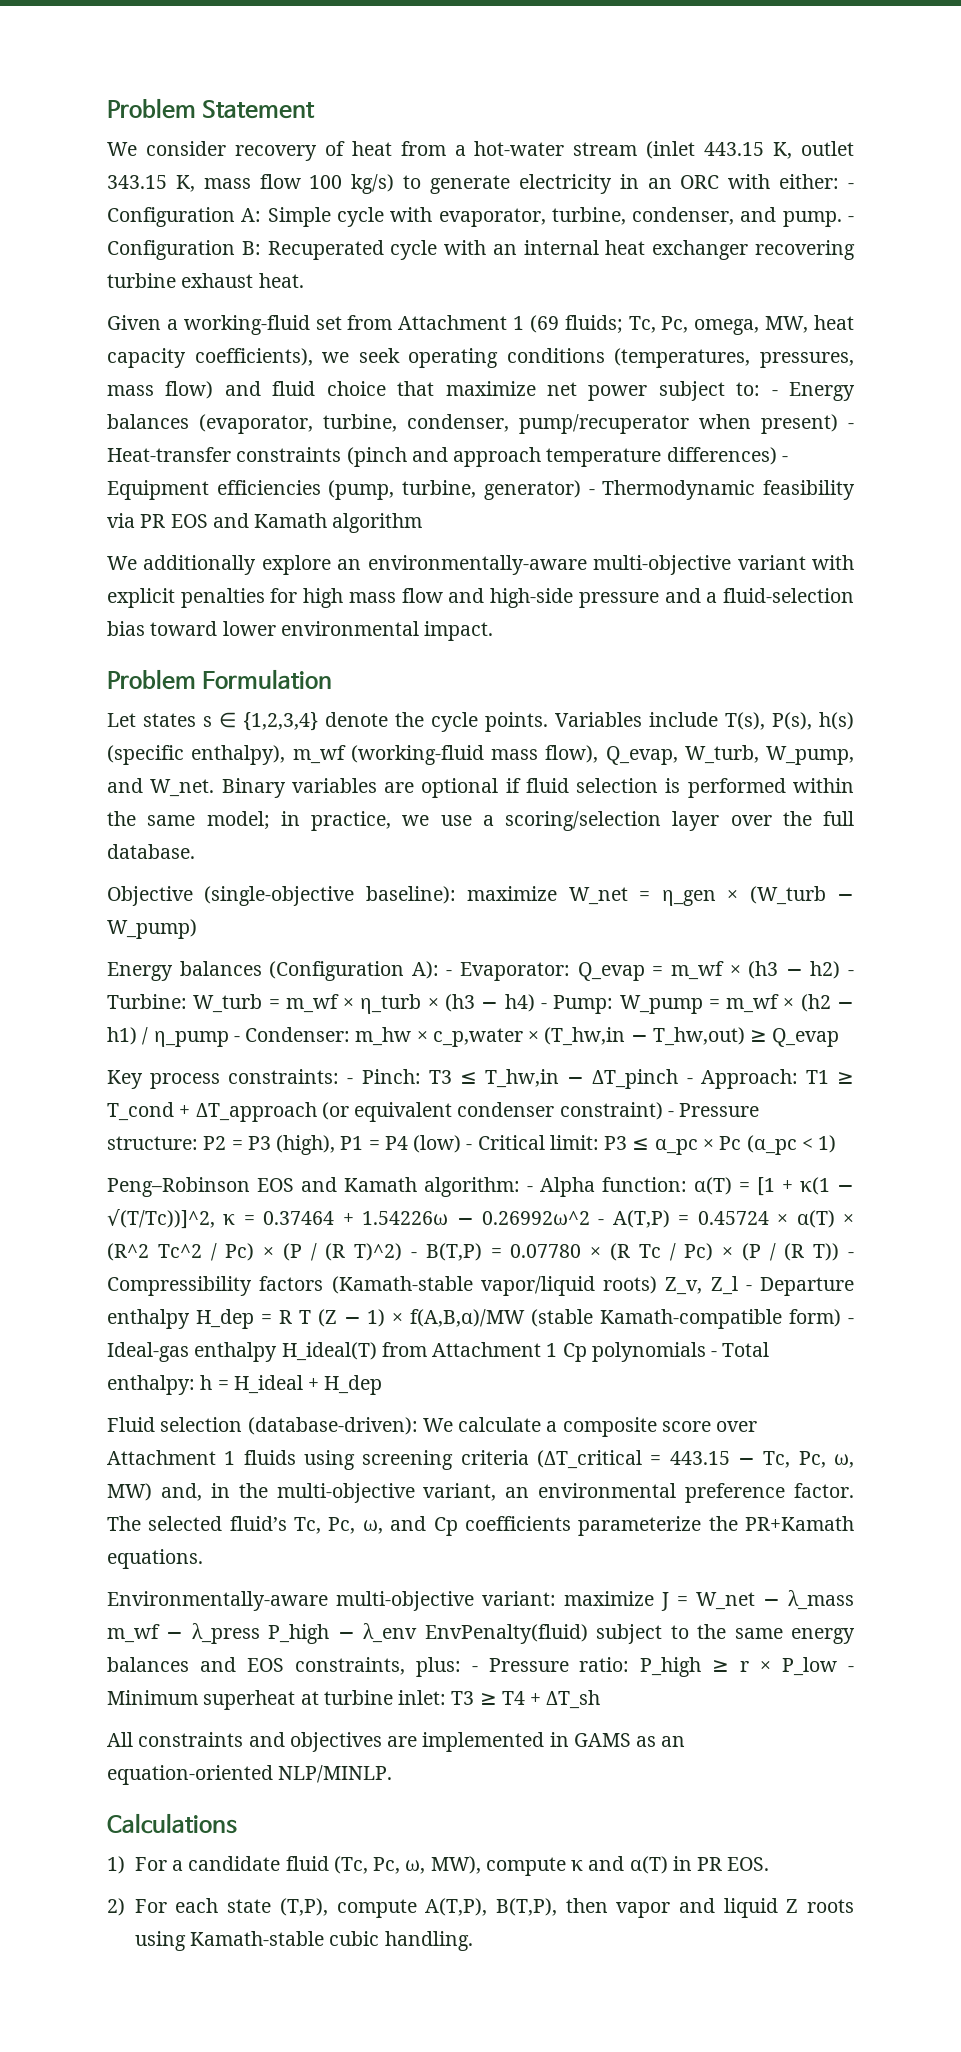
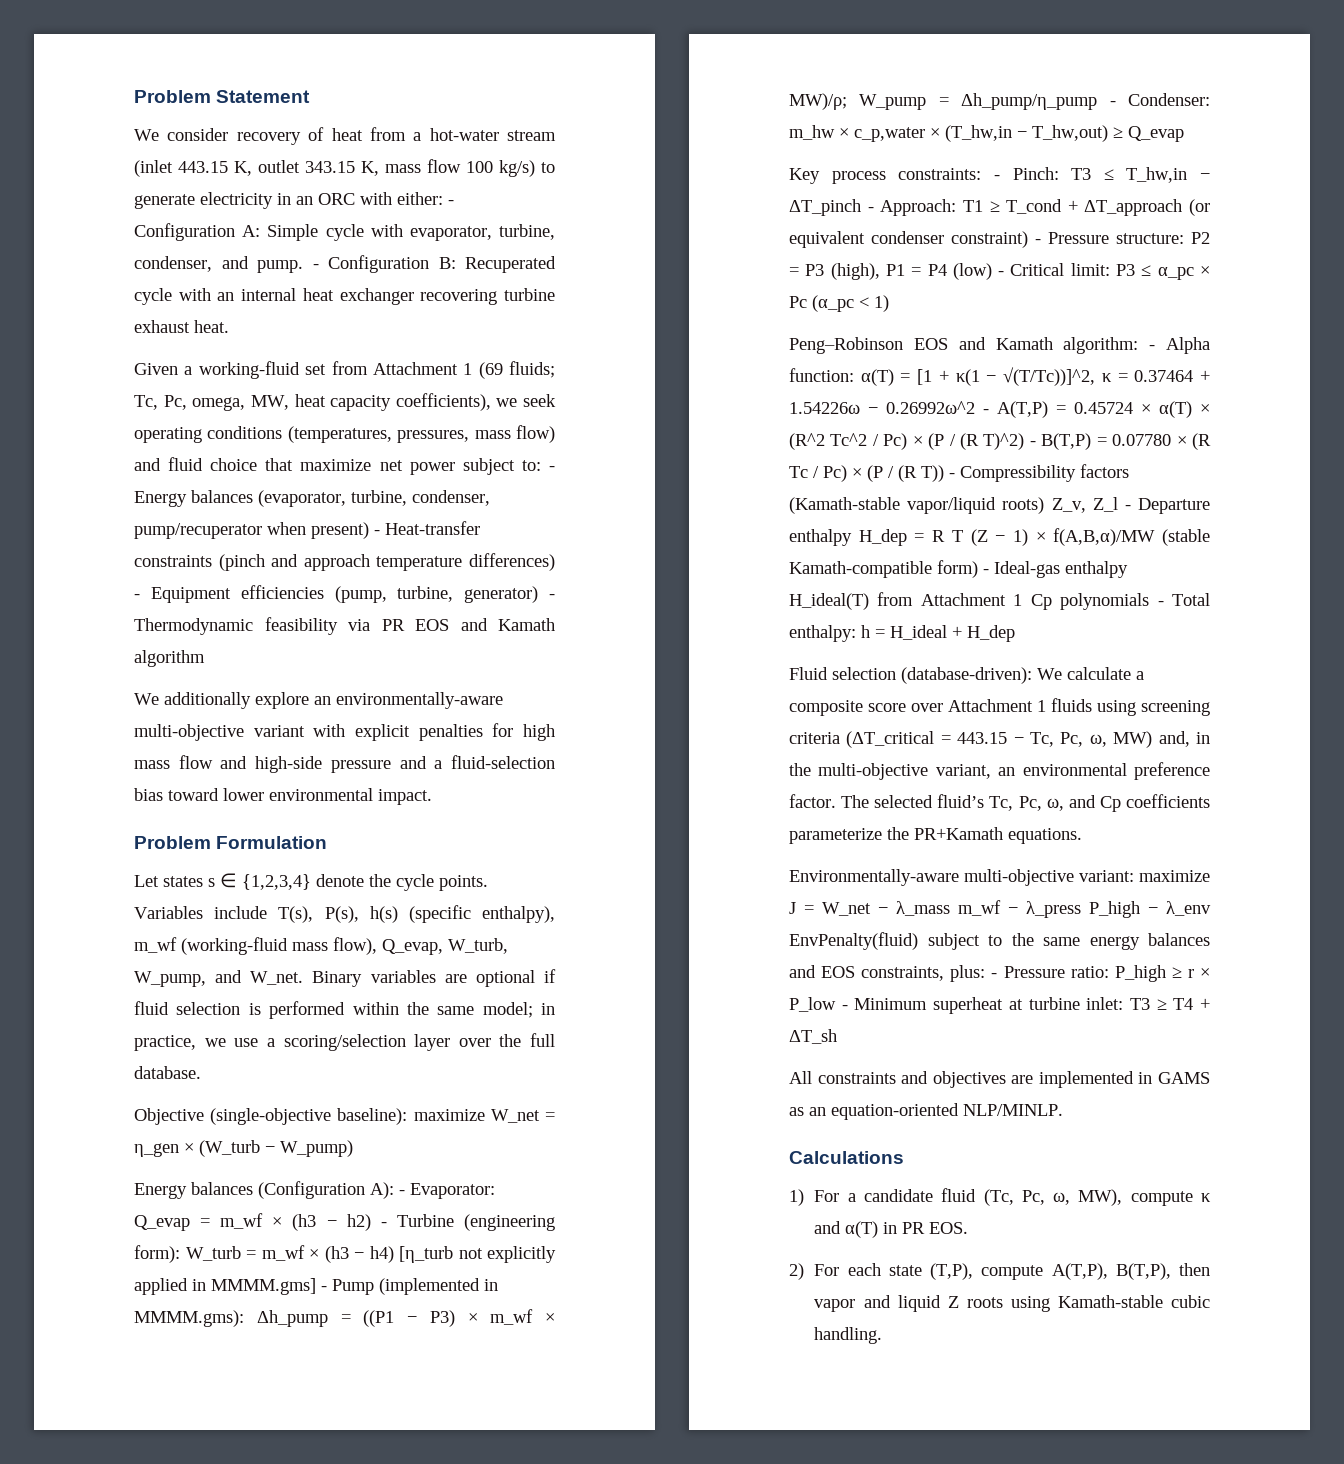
- Energy balances (Configuration A): - Evaporator: Q_evap = m_wf × (h3 − h2) - Turbine: W_turb = m_wf × η_turb × (h3 − h4) - Pump: W_pump = m_wf × (h2 − h1) / η_pump - Condenser: m_hw × c_p,water × (T_hw,in − T_hw,out) ≥ Q_evap
+ Energy balances (Configuration A): - Evaporator: Q_evap = m_wf × (h3 − h2) - Turbine (engineering form): W_turb = m_wf × (h3 − h4) [η_turb not explicitly applied in MMMM.gms] - Pump (implemented in MMMM.gms): Δh_pump = ((P1 − P3) × m_wf × MW)/ρ; W_pump = Δh_pump/η_pump - Condenser: m_hw × c_p,water × (T_hw,in − T_hw,out) ≥ Q_evap

